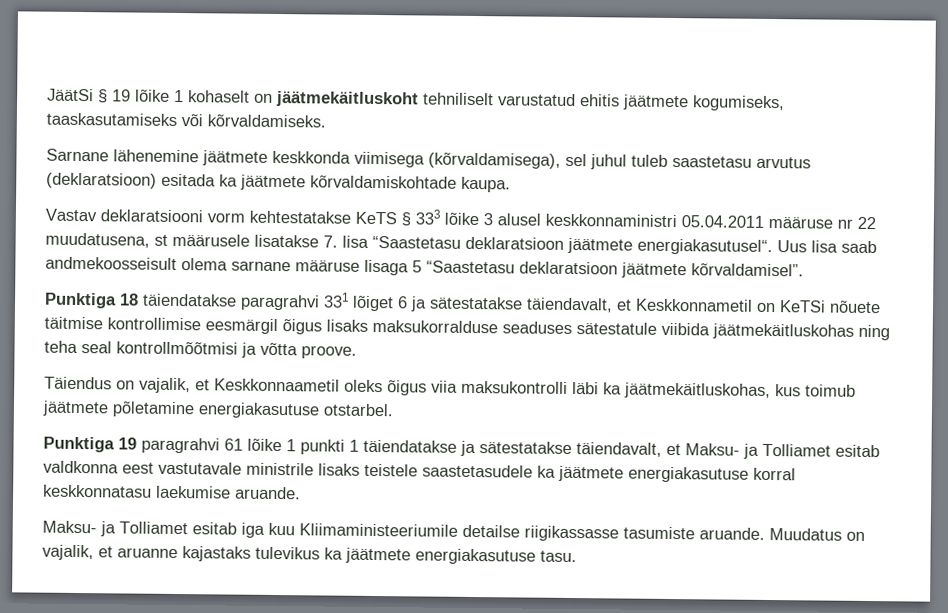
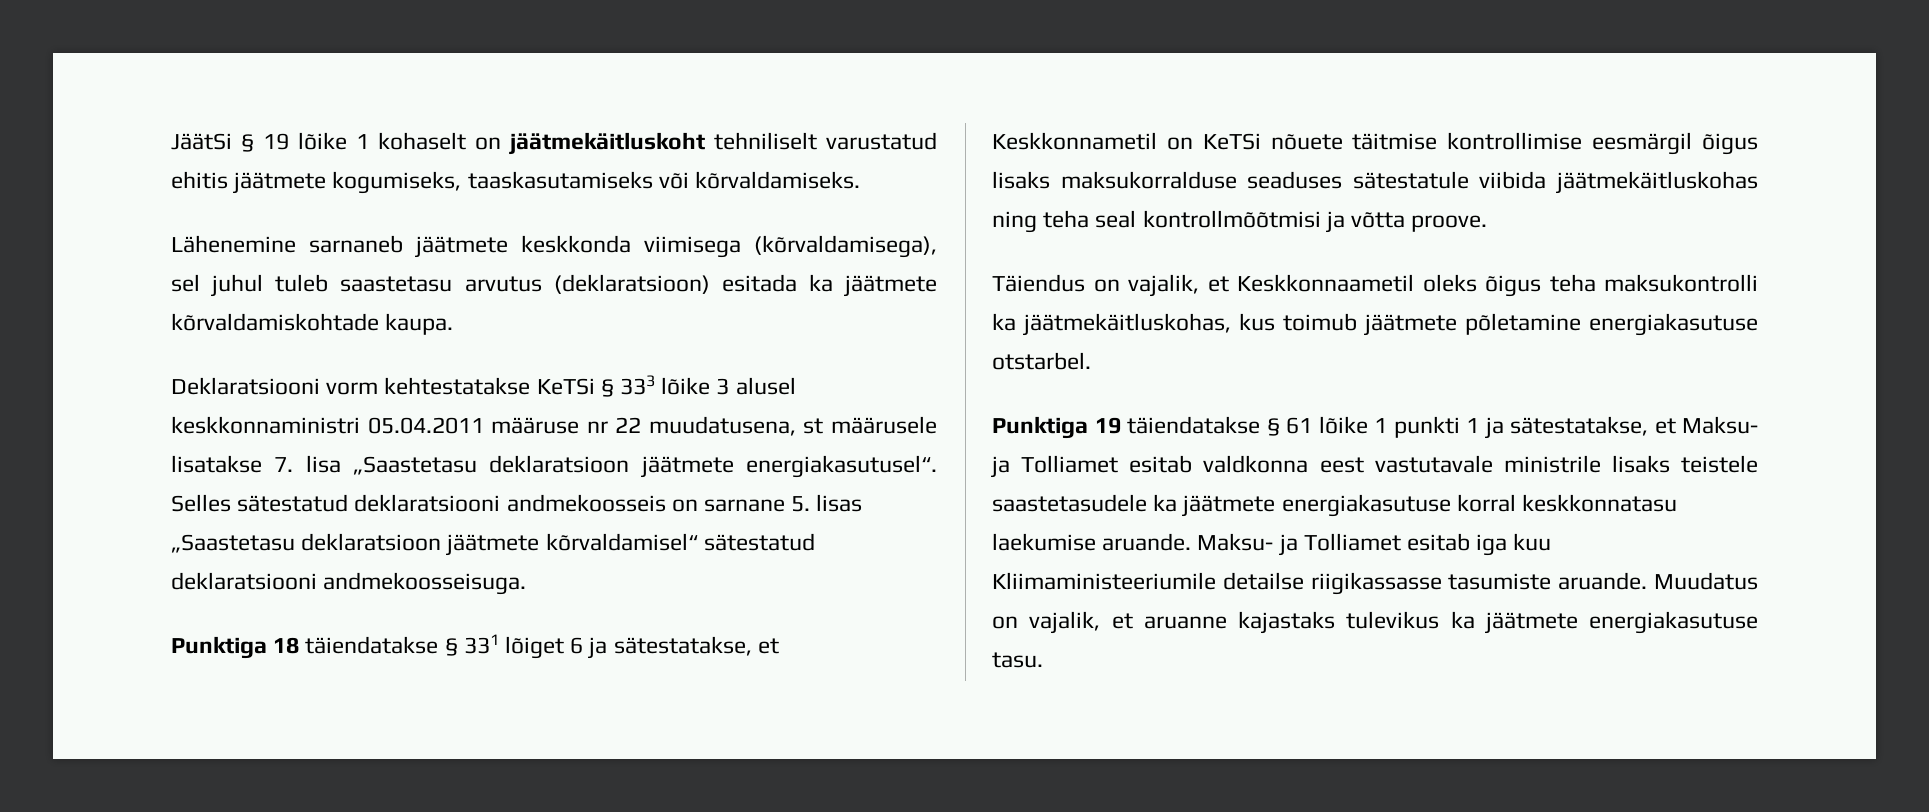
- Sarnane lähenemine jäätmete keskkonda viimisega (kõrvaldamisega), sel juhul tuleb saastetasu arvutus (deklaratsioon) esitada ka jäätmete kõrvaldamiskohtade kaupa.
+ Lähenemine sarnaneb jäätmete keskkonda viimisega (kõrvaldamisega), sel juhul tuleb saastetasu arvutus (deklaratsioon) esitada ka jäätmete kõrvaldamiskohtade kaupa.
- Vastav deklaratsiooni vorm kehtestatakse KeTS § 333 lõike 3 alusel keskkonnaministri 05.04.2011 määruse nr 22 muudatusena, st määrusele lisatakse 7. lisa “Saastetasu deklaratsioon jäätmete energiakasutusel“.
+ Deklaratsiooni vorm kehtestatakse KeTSi § 333 lõike 3 alusel keskkonnaministri 05.04.2011 määruse nr 22 muudatusena, st määrusele lisatakse 7. lisa „Saastetasu deklaratsioon jäätmete energiakasutusel“.
- Uus lisa saab andmekoosseisult olema sarnane määruse lisaga 5 “Saastetasu deklaratsioon jäätmete kõrvaldamisel”.
+ Selles sätestatud deklaratsiooni andmekoosseis on sarnane 5. lisas „Saastetasu deklaratsioon jäätmete kõrvaldamisel“ sätestatud deklaratsiooni andmekoosseisuga.
- Punktiga 18 täiendatakse paragrahvi 331 lõiget 6 ja sätestatakse täiendavalt, et Keskkonnametil on KeTSi nõuete täitmise kontrollimise eesmärgil õigus lisaks maksukorralduse seaduses sätestatule viibida jäätmekäitluskohas ning teha seal kontrollmõõtmisi ja võtta proove.
+ Punktiga 18 täiendatakse § 331 lõiget 6 ja sätestatakse, et Keskkonnametil on KeTSi nõuete täitmise kontrollimise eesmärgil õigus lisaks maksukorralduse seaduses sätestatule viibida jäätmekäitluskohas ning teha seal kontrollmõõtmisi ja võtta proove.
- Täiendus on vajalik, et Keskkonnaametil oleks õigus viia maksukontrolli läbi ka jäätmekäitluskohas, kus toimub jäätmete põletamine energiakasutuse otstarbel.
+ Täiendus on vajalik, et Keskkonnaametil oleks õigus teha maksukontrolli ka jäätmekäitluskohas, kus toimub jäätmete põletamine energiakasutuse otstarbel.
- Punktiga 19 paragrahvi 61 lõike 1 punkti 1 täiendatakse ja sätestatakse täiendavalt, et Maksu- ja Tolliamet esitab valdkonna eest vastutavale ministrile lisaks teistele saastetasudele ka jäätmete energiakasutuse korral keskkonnatasu laekumise aruande.
- Maksu- ja Tolliamet esitab iga kuu Kliimaministeeriumile detailse riigikassasse tasumiste aruande.
+ Punktiga 19 täiendatakse § 61 lõike 1 punkti 1 ja sätestatakse, et Maksu- ja Tolliamet esitab valdkonna eest vastutavale ministrile lisaks teistele saastetasudele ka jäätmete energiakasutuse korral keskkonnatasu laekumise aruande. Maksu- ja Tolliamet esitab iga kuu Kliimaministeeriumile detailse riigikassasse tasumiste aruande.

